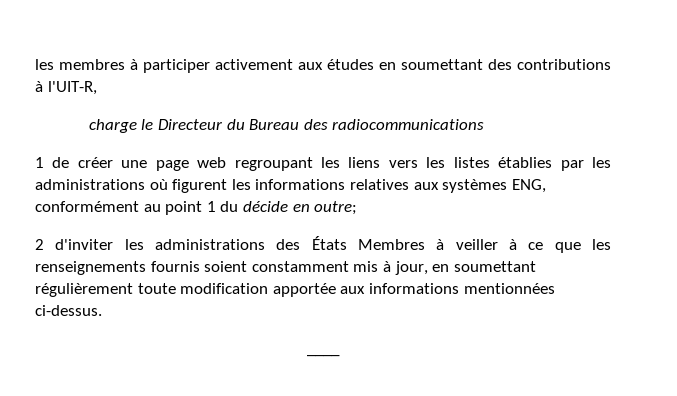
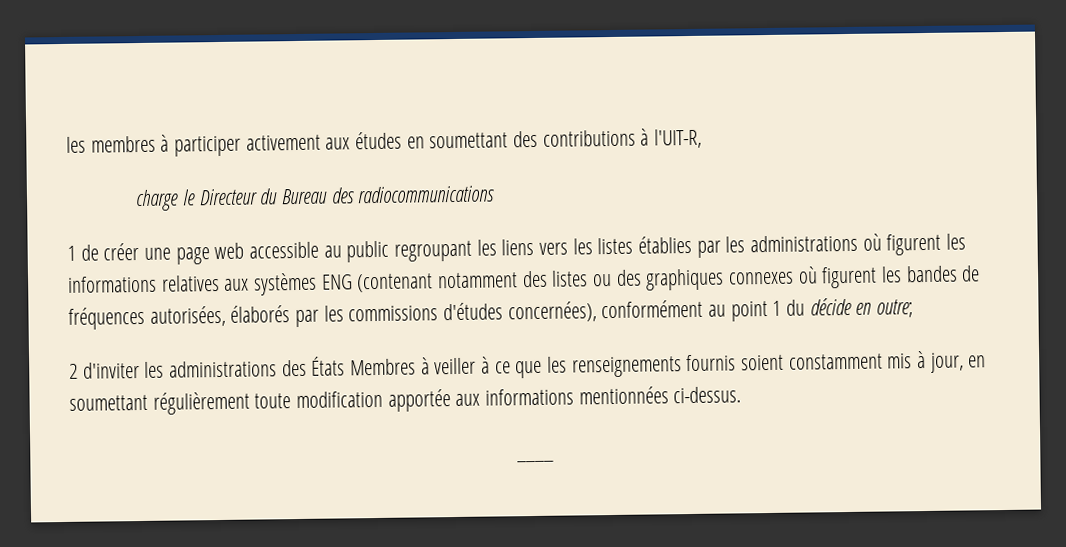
- 1 de créer une page web regroupant les liens vers les listes établies par les administrations où figurent les informations relatives aux systèmes ENG, conformément au point 1 du décide en outre;
+ 1 de créer une page web accessible au public regroupant les liens vers les listes établies par les administrations où figurent les informations relatives aux systèmes ENG (contenant notamment des listes ou des graphiques connexes où figurent les bandes de fréquences autorisées, élaborés par les commissions d'études concernées), conformément au point 1 du décide en outre;

